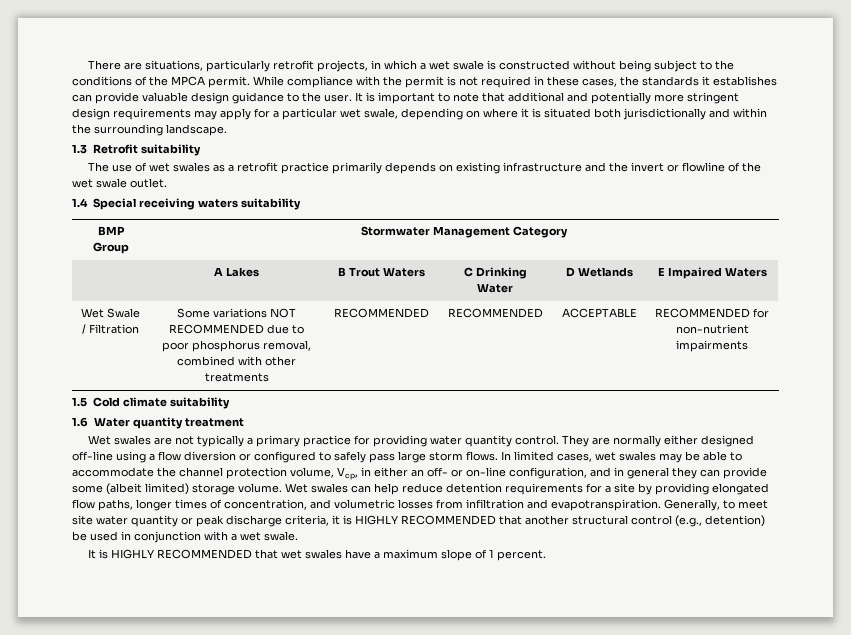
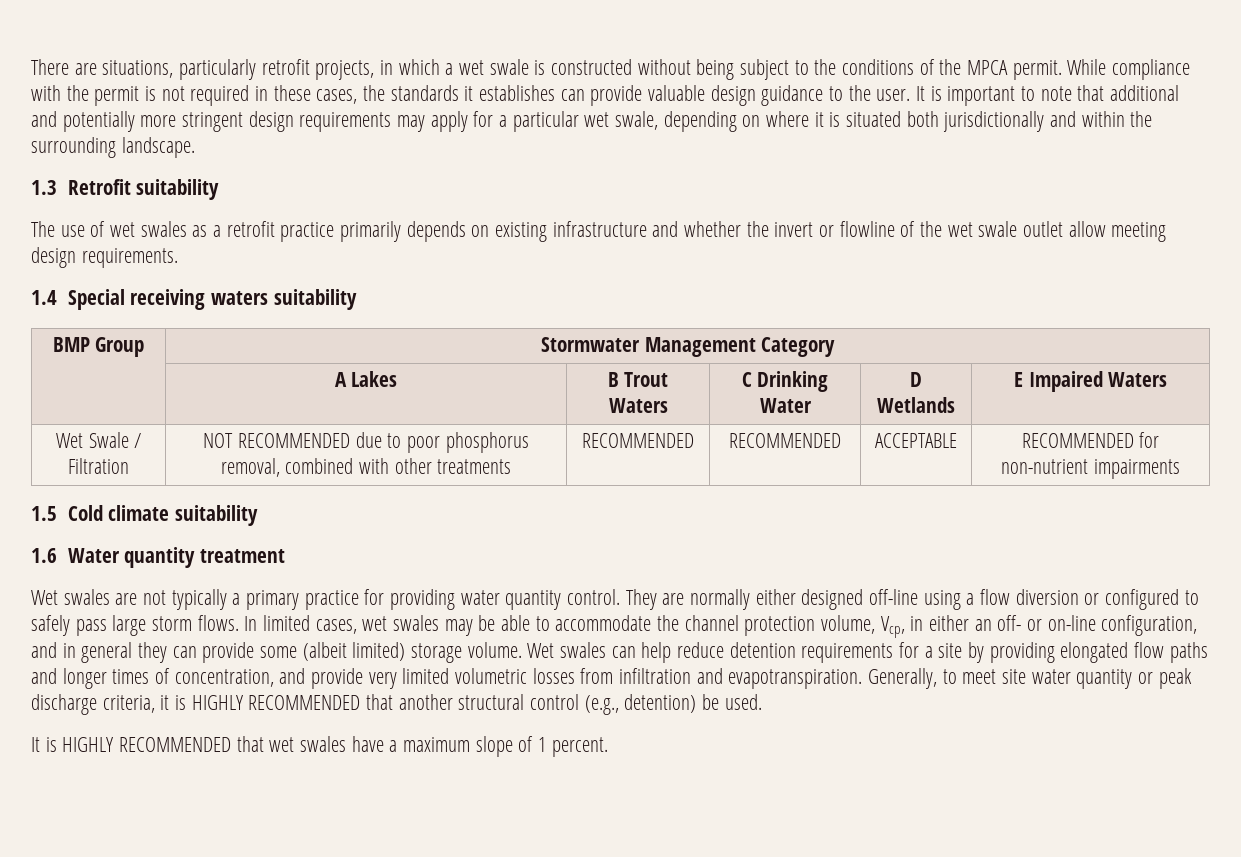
- The use of wet swales as a retrofit practice primarily depends on existing infrastructure and the invert or flowline of the wet swale outlet.
+ The use of wet swales as a retrofit practice primarily depends on existing infrastructure and whether the invert or flowline of the wet swale outlet allow meeting design requirements.
- Wet Swale / Filtration | Some variations NOT RECOMMENDED due to poor phosphorus removal, combined with other treatments | RECOMMENDED | RECOMMENDED | ACCEPTABLE | RECOMMENDED for non-nutrient impairments
+ Wet Swale / Filtration | NOT RECOMMENDED due to poor phosphorus removal, combined with other treatments | RECOMMENDED | RECOMMENDED | ACCEPTABLE | RECOMMENDED for non-nutrient impairments
- Wet swales can help reduce detention requirements for a site by providing elongated flow paths, longer times of concentration, and volumetric losses from infiltration and evapotranspiration.
+ Wet swales can help reduce detention requirements for a site by providing elongated flow paths and longer times of concentration, and provide very limited volumetric losses from infiltration and evapotranspiration.
- Generally, to meet site water quantity or peak discharge criteria, it is HIGHLY RECOMMENDED that another structural control (e.g., detention) be used in conjunction with a wet swale.
+ Generally, to meet site water quantity or peak discharge criteria, it is HIGHLY RECOMMENDED that another structural control (e.g., detention) be used.

